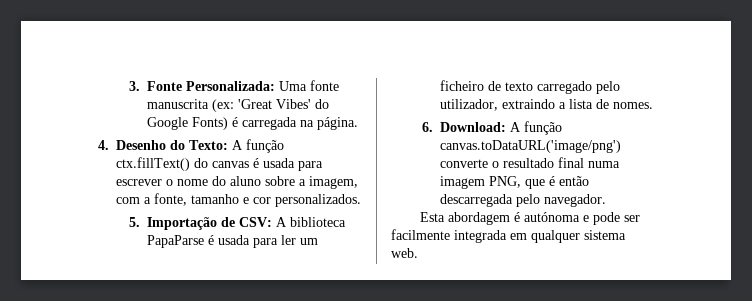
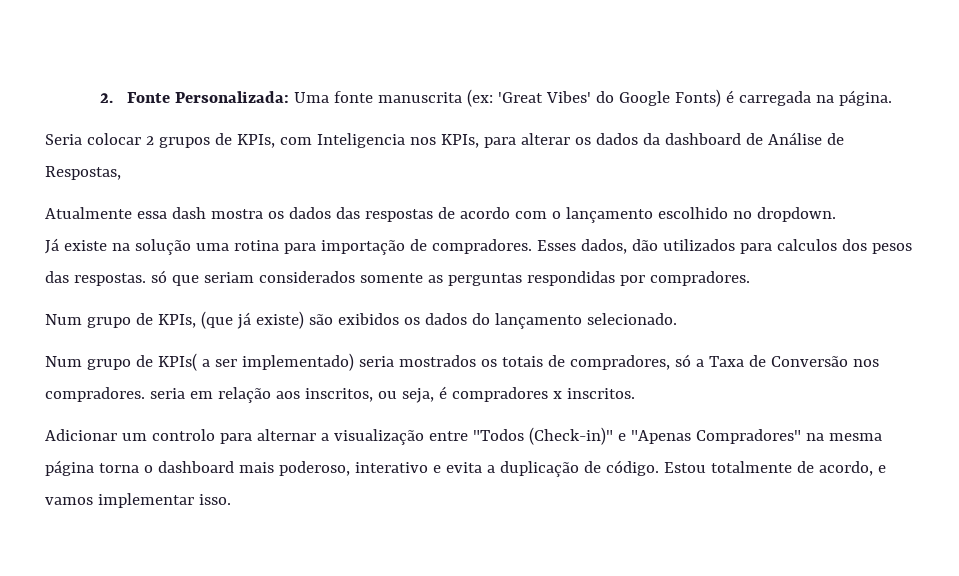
- 3. Fonte Personalizada: Uma fonte manuscrita (ex: 'Great Vibes' do Google Fonts) é carregada na página.
+ 2. Fonte Personalizada: Uma fonte manuscrita (ex: 'Great Vibes' do Google Fonts) é carregada na página.
- 4. Desenho do Texto: A função ctx.fillText() do canvas é usada para escrever o nome do aluno sobre a imagem, com a fonte, tamanho e cor personalizados.
- 5. Importação de CSV: A biblioteca PapaParse é usada para ler um ficheiro de texto carregado pelo utilizador, extraindo a lista de nomes.
- 6. Download: A função canvas.toDataURL('image/png') converte o resultado final numa imagem PNG, que é então descarregada pelo navegador.
- Esta abordagem é autónoma e pode ser facilmente integrada em qualquer sistema web.
+ Seria colocar 2 grupos de KPIs, com Inteligencia nos KPIs, para alterar os dados da dashboard de Análise de Respostas,
+ Atualmente essa dash mostra os dados das respostas de acordo com o lançamento escolhido no dropdown.
+ Já existe na solução uma rotina para importação de compradores. Esses dados, dão utilizados para calculos dos pesos das respostas. só que seriam considerados somente as perguntas respondidas por compradores.
+ Num grupo de KPIs, (que já existe) são exibidos os dados do lançamento selecionado.
+ Num grupo de KPIs( a ser implementado) seria mostrados os totais de compradores, só a Taxa de Conversão nos compradores. seria em relação aos inscritos, ou seja, é compradores x inscritos.
+ Adicionar um controlo para alternar a visualização entre "Todos (Check-in)" e "Apenas Compradores" na mesma página torna o dashboard mais poderoso, interativo e evita a duplicação de código. Estou totalmente de acordo, e vamos implementar isso.

